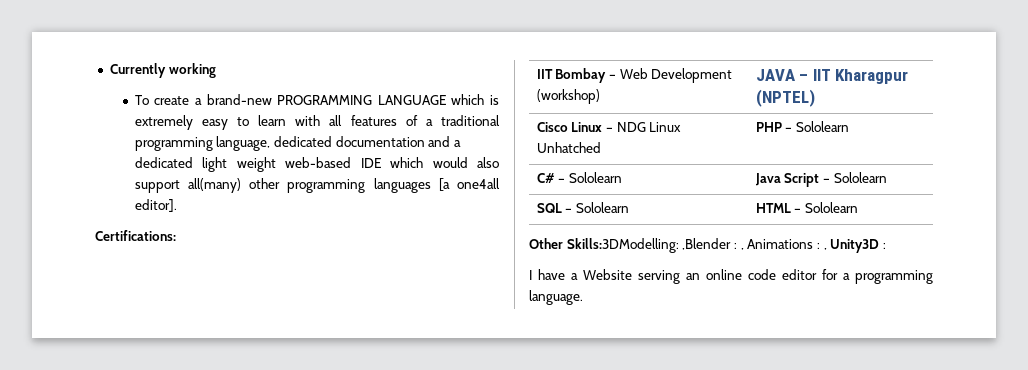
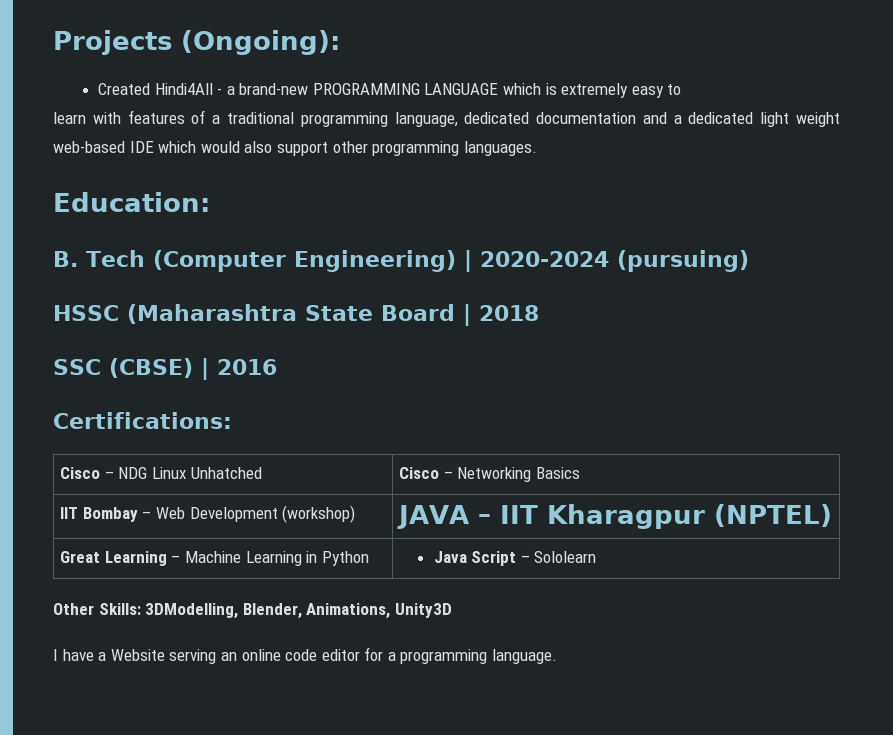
- Currently working
- To create a brand-new PROGRAMMING LANGUAGE which is extremely easy to learn with all features of a traditional programming language, dedicated documentation and a dedicated light weight web-based IDE which would also support all(many) other programming languages [a one4all editor].
+ Projects (Ongoing):
+ Created Hindi4All - a brand-new PROGRAMMING LANGUAGE which is extremely easy to
+ learn with features of a traditional programming language, dedicated documentation and a dedicated light weight web-based IDE which would also support other programming languages.
+ Education:
+ B. Tech (Computer Engineering) | 2020-2024 (pursuing)
+ HSSC (Maharashtra State Board | 2018
+ SSC (CBSE) | 2016
  Certifications:
+ Cisco – NDG Linux Unhatched | Cisco – Networking Basics
- Cisco Linux – NDG Linux Unhatched | PHP – Sololearn
- C# – Sololearn | Java Script – Sololearn
- SQL – Sololearn | HTML – Sololearn
- Other Skills:3DModelling: ,Blender : , Animations : , Unity3D :
+ Great Learning – Machine Learning in Python | Java Script – Sololearn
+ Other Skills: 3DModelling, Blender, Animations, Unity3D

